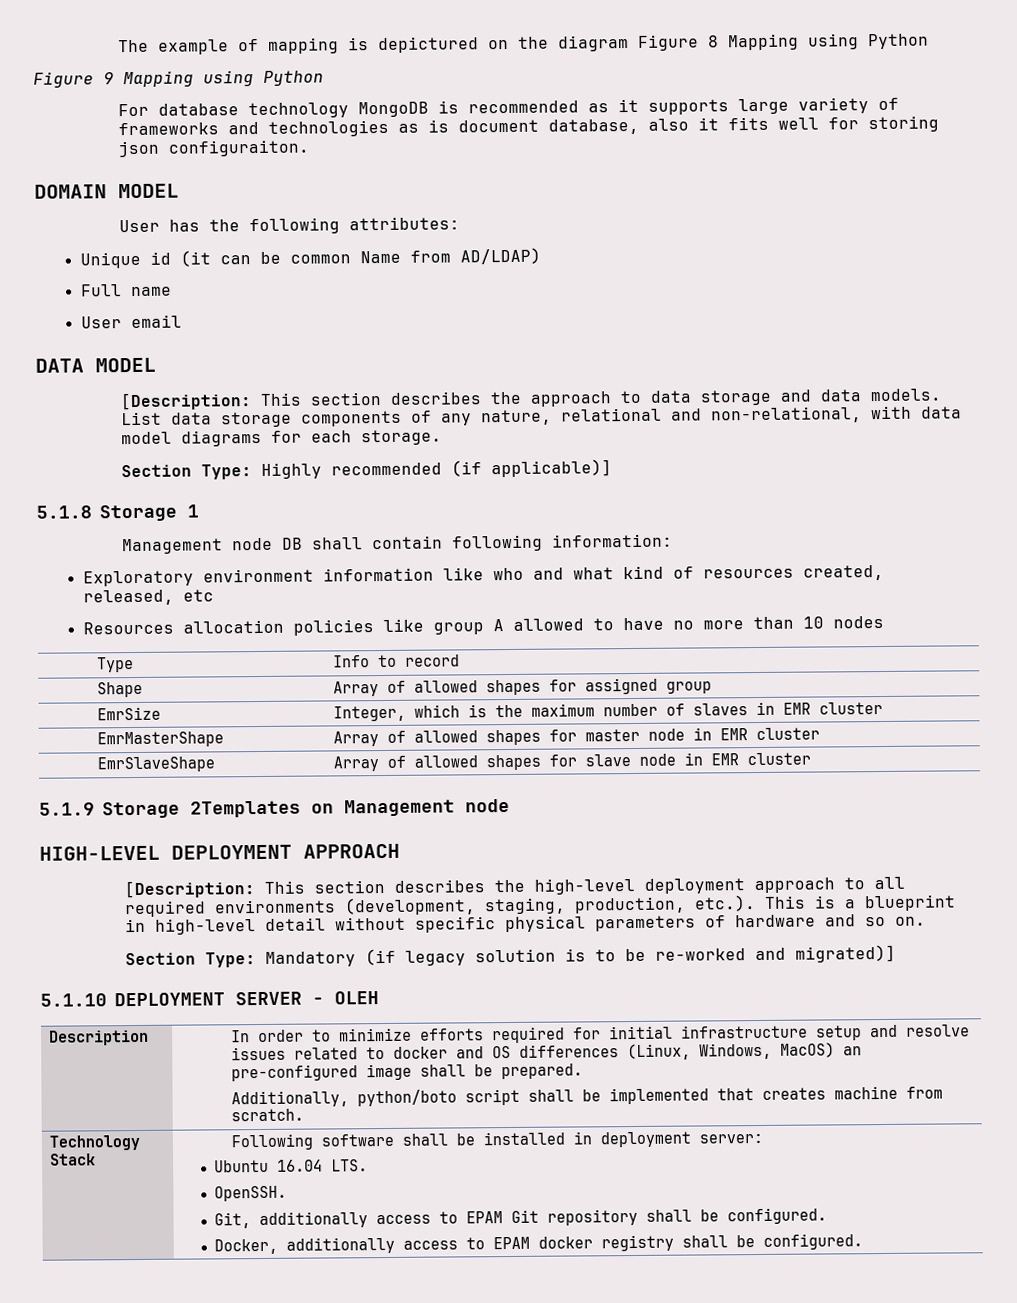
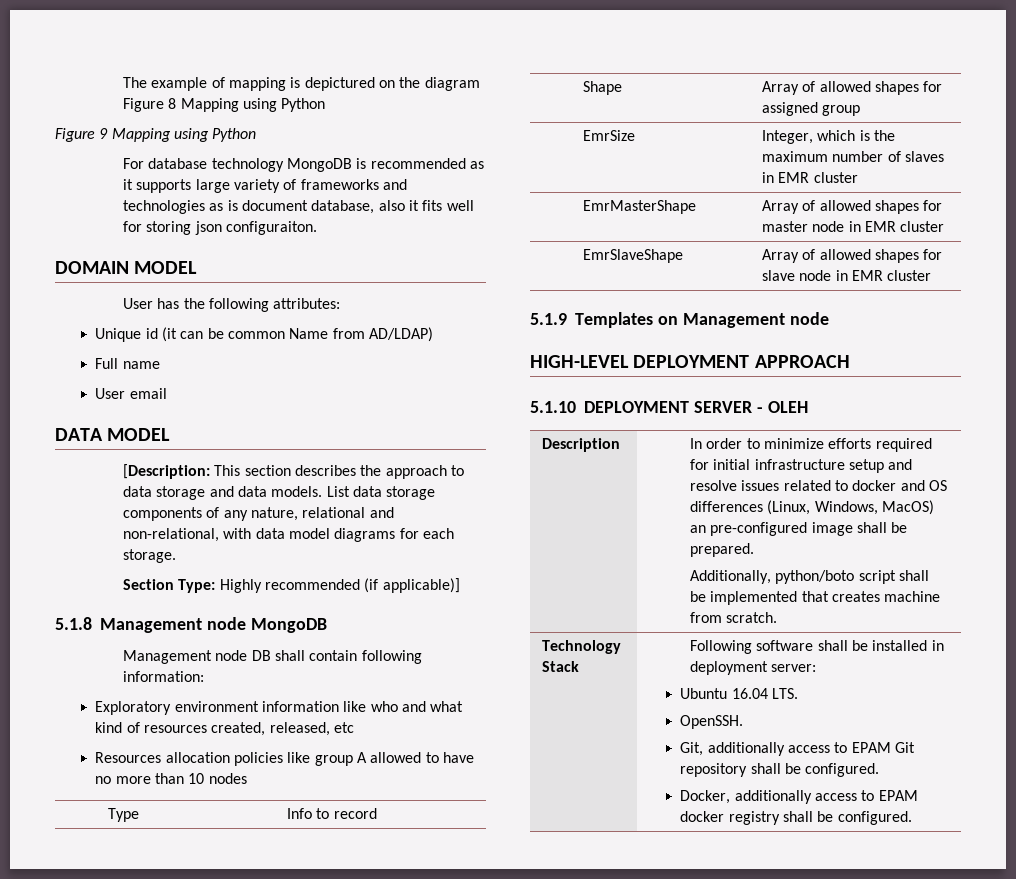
- 5.1.8 Storage 1
+ 5.1.8 Management node MongoDB
- 5.1.9 Storage 2Templates on Management node
+ 5.1.9 Templates on Management node
- [Description: This section describes the high-level deployment approach to all required environments (development, staging, production, etc.). This is a blueprint in high-level detail without specific physical parameters of hardware and so on.
- Section Type: Mandatory (if legacy solution is to be re-worked and migrated)]

